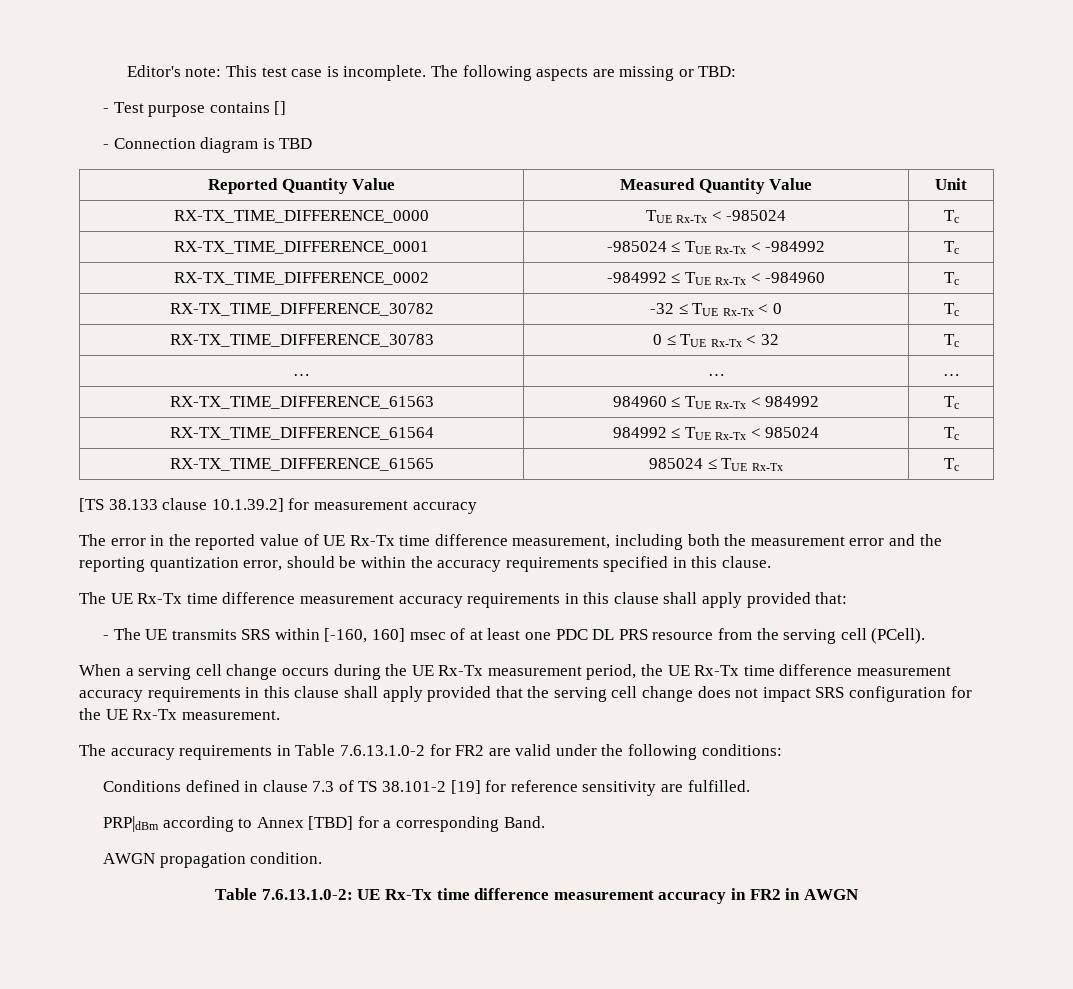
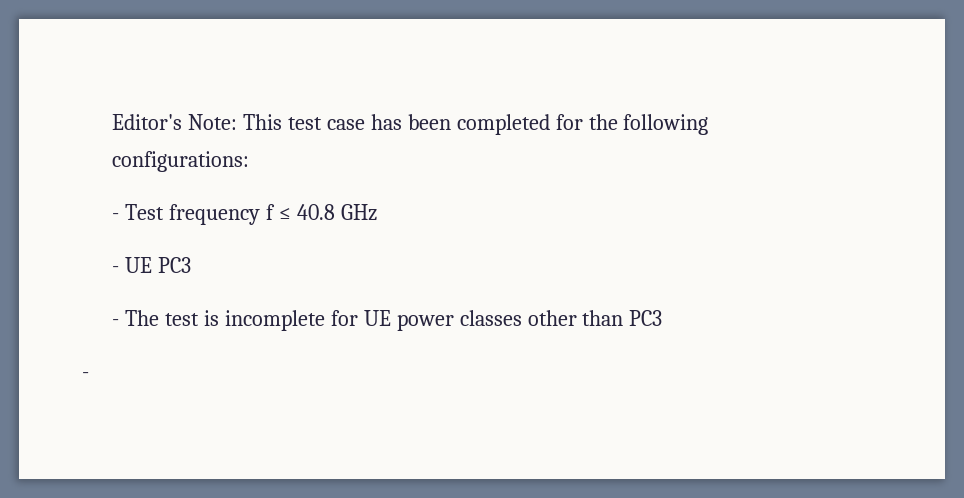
- Editor's note: This test case is incomplete. The following aspects are missing or TBD:
- - Test purpose contains []
- - Connection diagram is TBD
- Reported Quantity Value | Measured Quantity Value | Unit
- RX-TX_TIME_DIFFERENCE_0000 | TUE Rx-Tx < -985024 | Tc
- RX-TX_TIME_DIFFERENCE_0001 | -985024 ≤ TUE Rx-Tx < -984992 | Tc
- RX-TX_TIME_DIFFERENCE_0002 | -984992 ≤ TUE Rx-Tx < -984960 | Tc
- RX-TX_TIME_DIFFERENCE_30782 | -32 ≤ TUE Rx-Tx < 0 | Tc
- RX-TX_TIME_DIFFERENCE_30783 | 0 ≤ TUE Rx-Tx < 32 | Tc
- … | … | …
- RX-TX_TIME_DIFFERENCE_61563 | 984960 ≤ TUE Rx-Tx < 984992 | Tc
- RX-TX_TIME_DIFFERENCE_61564 | 984992 ≤ TUE Rx-Tx < 985024 | Tc
- RX-TX_TIME_DIFFERENCE_61565 | 985024 ≤ TUE Rx-Tx | Tc
- [TS 38.133 clause 10.1.39.2] for measurement accuracy
- The error in the reported value of UE Rx-Tx time difference measurement, including both the measurement error and the reporting quantization error, should be within the accuracy requirements specified in this clause.
- The UE Rx-Tx time difference measurement accuracy requirements in this clause shall apply provided that:
- - The UE transmits SRS within [-160, 160] msec of at least one PDC DL PRS resource from the serving cell (PCell).
- When a serving cell change occurs during the UE Rx-Tx measurement period, the UE Rx-Tx time difference measurement accuracy requirements in this clause shall apply provided that the serving cell change does not impact SRS configuration for the UE Rx-Tx measurement.
- The accuracy requirements in Table 7.6.13.1.0-2 for FR2 are valid under the following conditions:
- Conditions defined in clause 7.3 of TS 38.101-2 [19] for reference sensitivity are fulfilled.
- PRP|dBm according to Annex [TBD] for a corresponding Band.
- AWGN propagation condition.
- Table 7.6.13.1.0-2: UE Rx-Tx time difference measurement accuracy in FR2 in AWGN
+ Editor's Note: This test case has been completed for the following configurations:
+ - Test frequency f ≤ 40.8 GHz
+ - UE PC3
+ - The test is incomplete for UE power classes other than PC3
+ -

